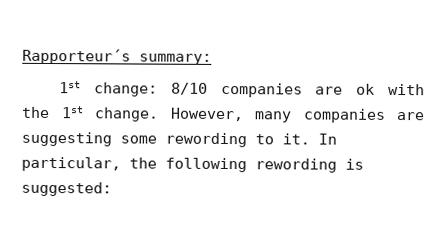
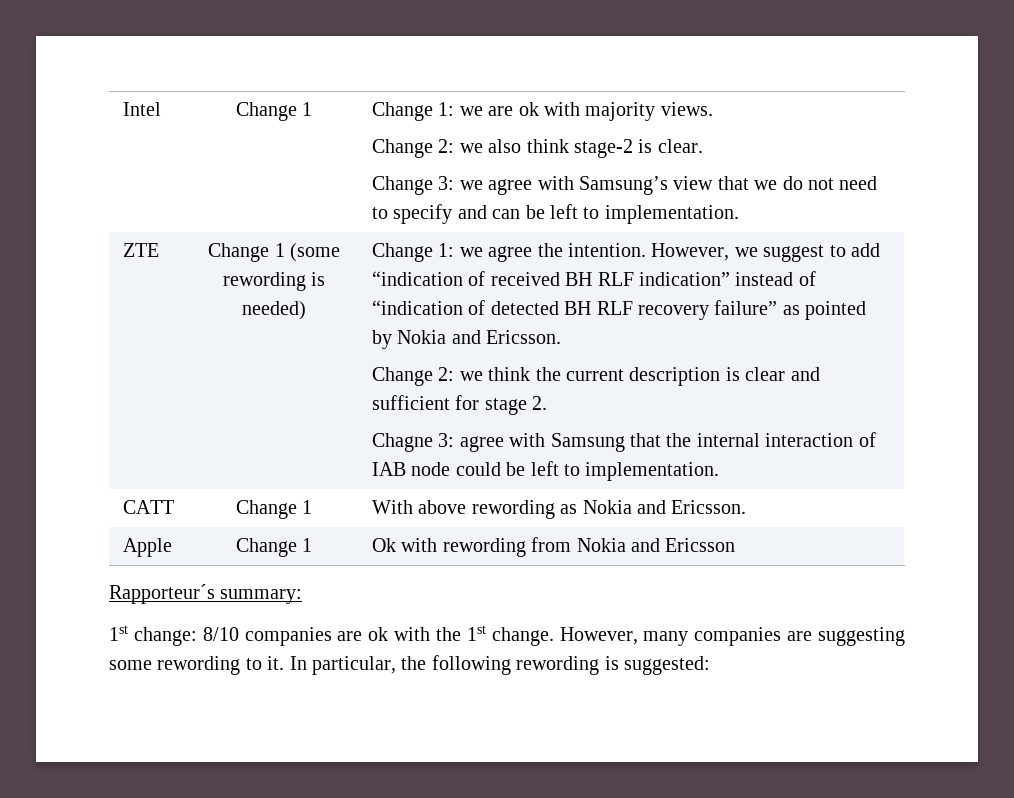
+ Intel | Change 1 | Change 1: we are ok with majority views.
+ Change 2: we also think stage-2 is clear.
+ Change 3: we agree with Samsung’s view that we do not need to specify and can be left to implementation.
+ ZTE | Change 1 (some rewording is needed) | Change 1: we agree the intention. However, we suggest to add “indication of received BH RLF indication” instead of “indication of detected BH RLF recovery failure” as pointed by Nokia and Ericsson.
+ Change 2: we think the current description is clear and sufficient for stage 2.
+ Chagne 3: agree with Samsung that the internal interaction of IAB node could be left to implementation.
+ CATT | Change 1 | With above rewording as Nokia and Ericsson.
+ Apple | Change 1 | Ok with rewording from Nokia and Ericsson

